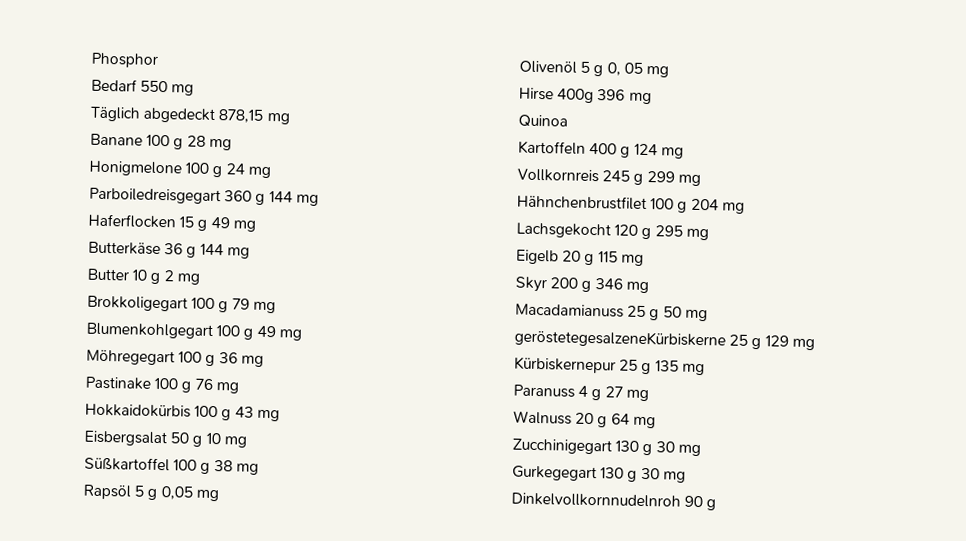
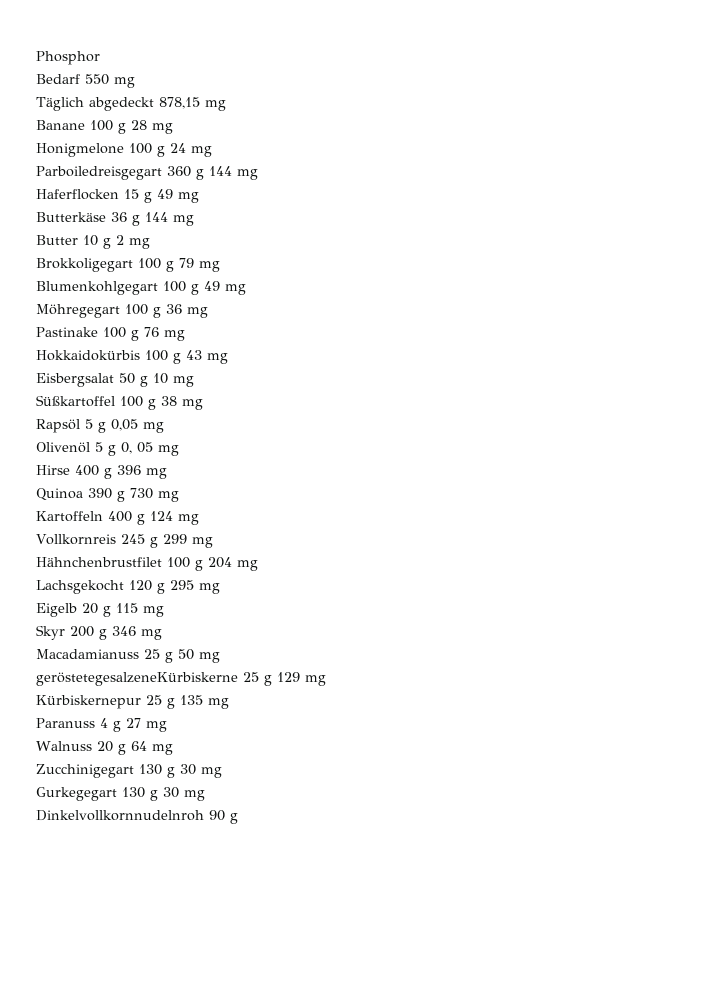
- Hirse 400g 396 mg
+ Hirse 400 g 396 mg
- Quinoa
+ Quinoa 390 g 730 mg

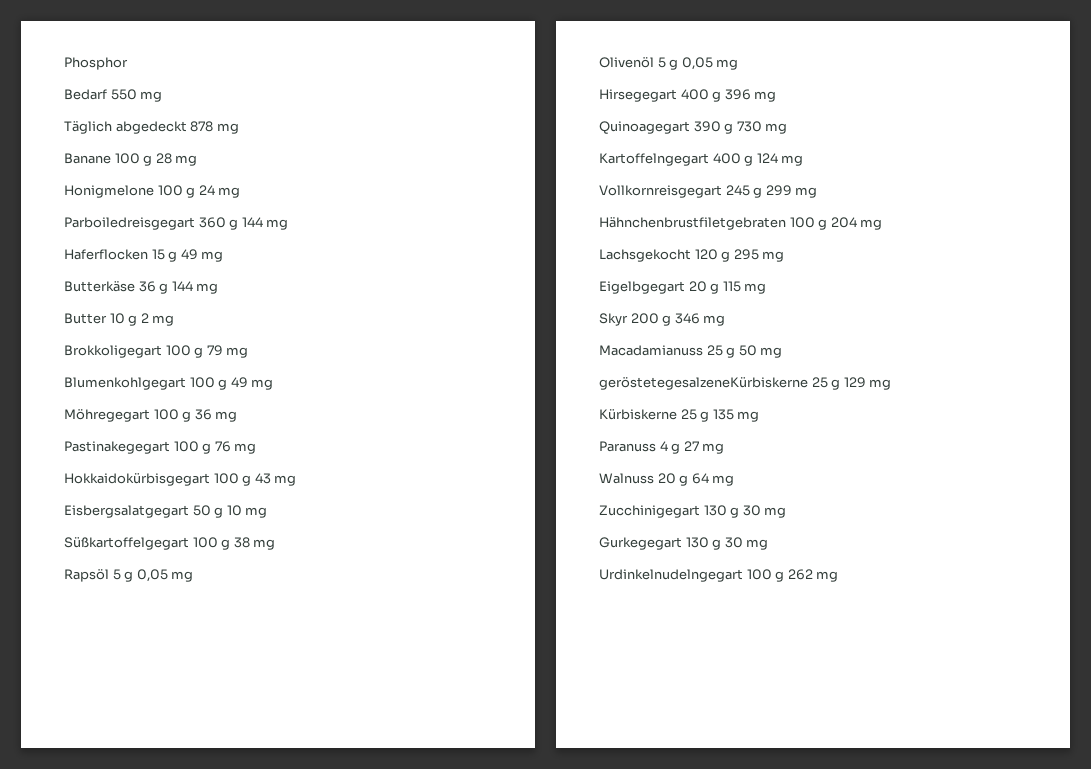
- Täglich abgedeckt 878,15 mg
+ Täglich abgedeckt 878 mg
- Pastinake 100 g 76 mg
+ Pastinakegegart 100 g 76 mg
- Hokkaidokürbis 100 g 43 mg
+ Hokkaidokürbisgegart 100 g 43 mg
- Eisbergsalat 50 g 10 mg
+ Eisbergsalatgegart 50 g 10 mg
- Süßkartoffel 100 g 38 mg
+ Süßkartoffelgegart 100 g 38 mg
- Olivenöl 5 g 0, 05 mg
- Hirse 400 g 396 mg
+ Olivenöl 5 g 0,05 mg
+ Hirsegegart 400 g 396 mg
- Quinoa 390 g 730 mg
+ Quinoagegart 390 g 730 mg
- Kartoffeln 400 g 124 mg
+ Kartoffelngegart 400 g 124 mg
- Vollkornreis 245 g 299 mg
+ Vollkornreisgegart 245 g 299 mg
- Hähnchenbrustfilet 100 g 204 mg
+ Hähnchenbrustfiletgebraten 100 g 204 mg
- Eigelb 20 g 115 mg
+ Eigelbgegart 20 g 115 mg
- Kürbiskernepur 25 g 135 mg
+ Kürbiskerne 25 g 135 mg
- Dinkelvollkornnudelnroh 90 g
+ Urdinkelnudelngegart 100 g 262 mg

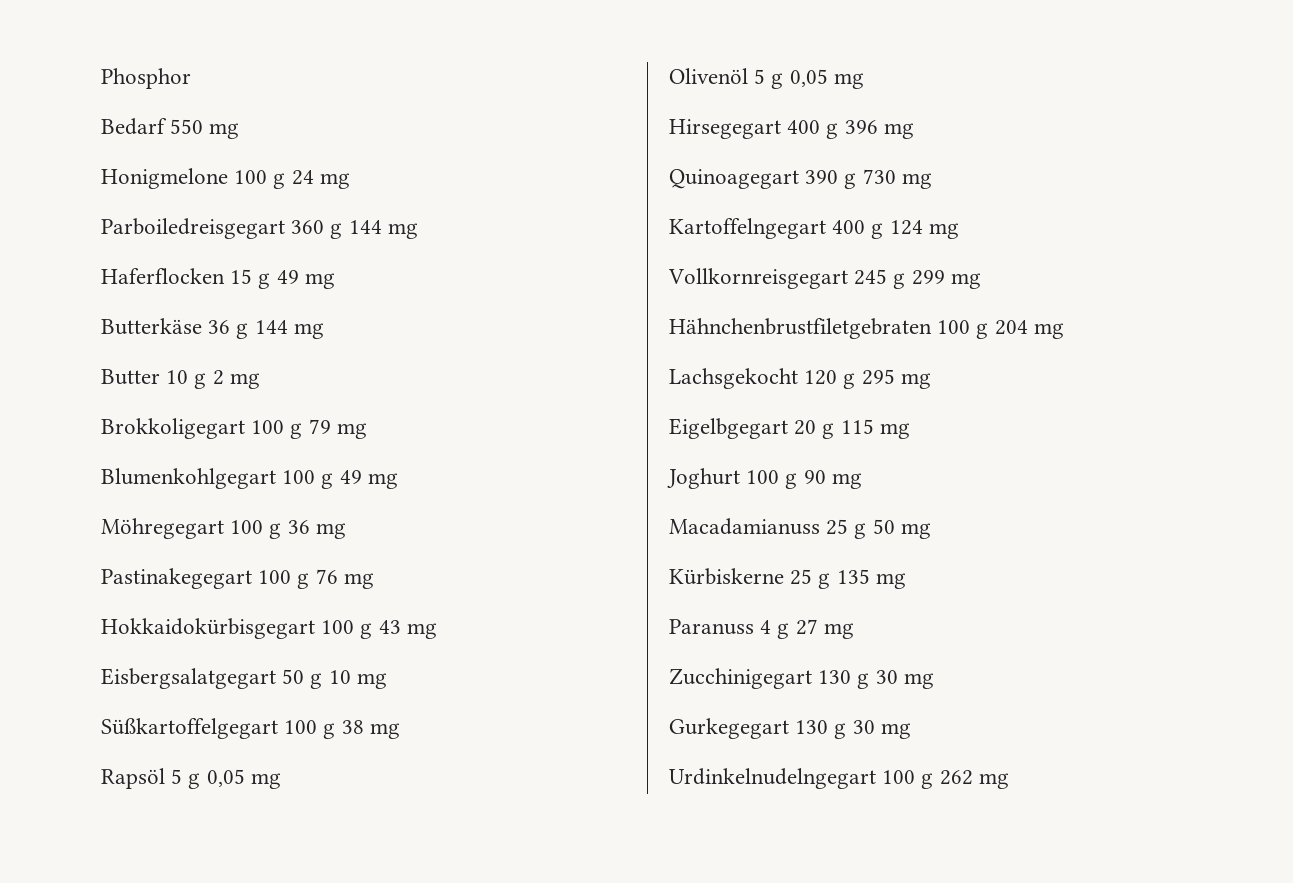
- Täglich abgedeckt 878 mg
- Banane 100 g 28 mg
- Skyr 200 g 346 mg
+ Joghurt 100 g 90 mg
- geröstetegesalzeneKürbiskerne 25 g 129 mg
- Walnuss 20 g 64 mg

